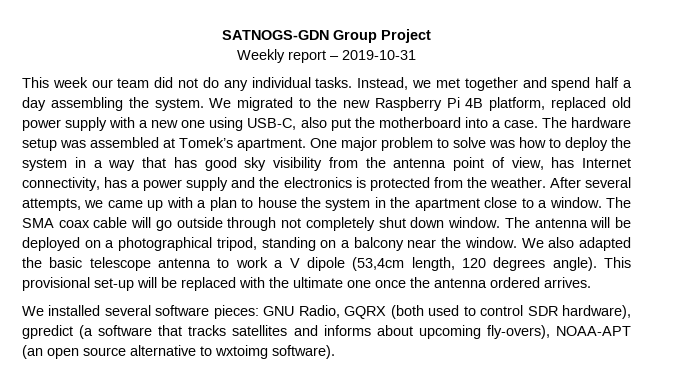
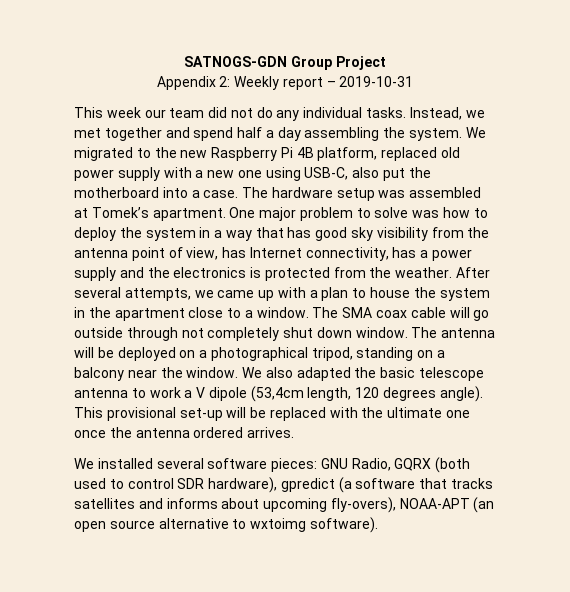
- Weekly report – 2019-10-31
+ Appendix 2: Weekly report – 2019-10-31

